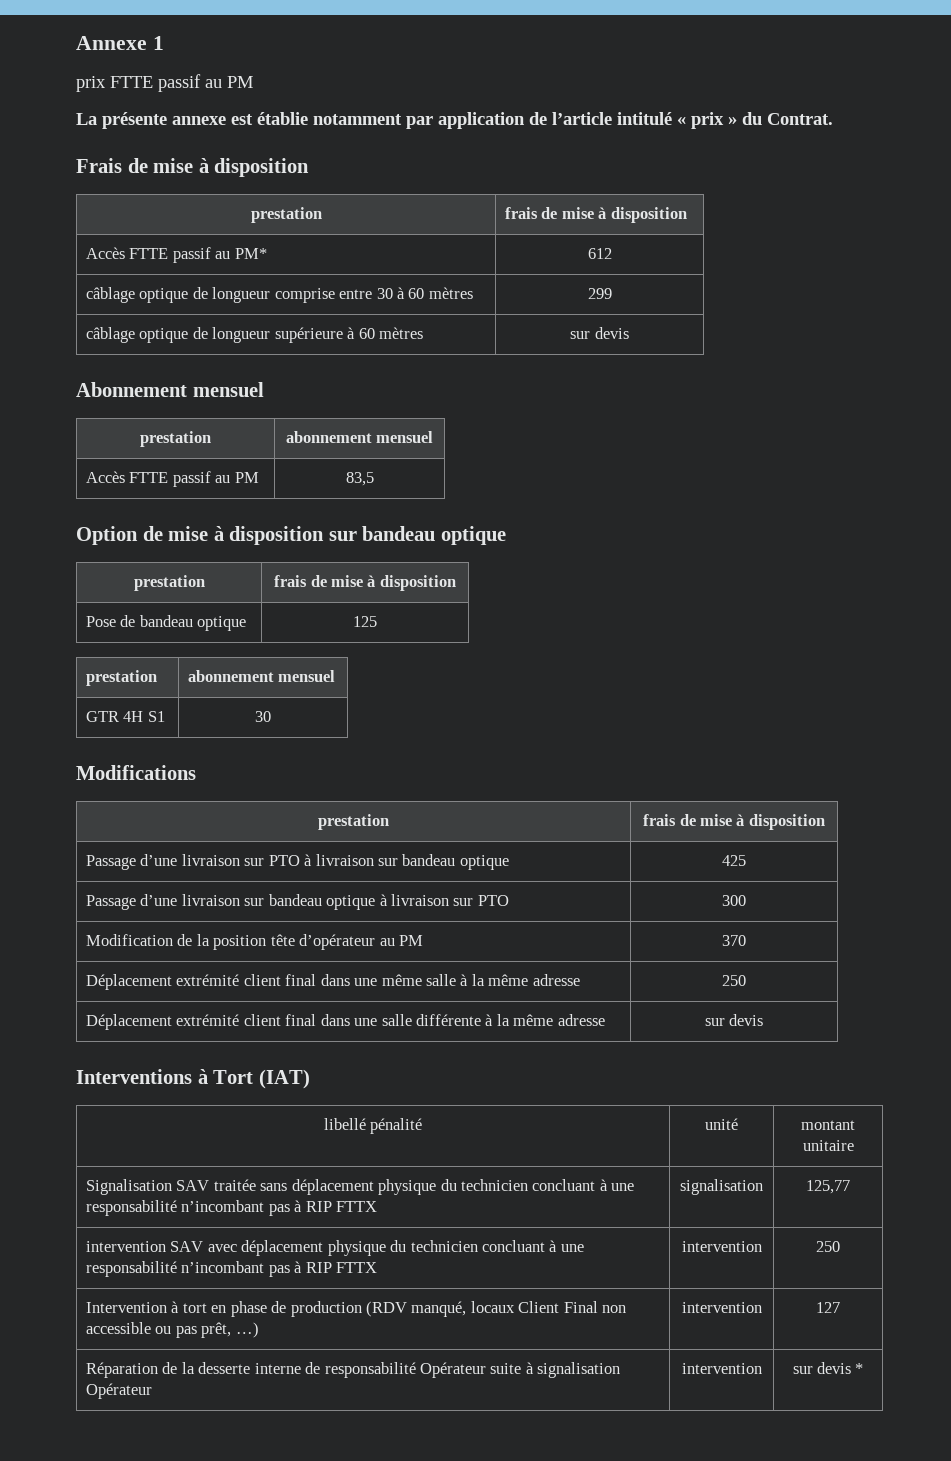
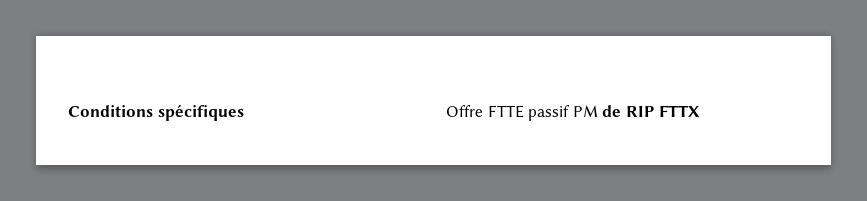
- Annexe 1
- prix FTTE passif au PM
- La présente annexe est établie notamment par application de l’article intitulé « prix » du Contrat.
- Frais de mise à disposition
- prestation | frais de mise à disposition
- Accès FTTE passif au PM* | 612
- câblage optique de longueur comprise entre 30 à 60 mètres | 299
- câblage optique de longueur supérieure à 60 mètres | sur devis
- Abonnement mensuel
- prestation | abonnement mensuel
- Accès FTTE passif au PM | 83,5
- Option de mise à disposition sur bandeau optique
- prestation | frais de mise à disposition
- Pose de bandeau optique | 125
- prestation | abonnement mensuel
- GTR 4H S1 | 30
- Modifications
- prestation | frais de mise à disposition
- Passage d’une livraison sur PTO à livraison sur bandeau optique | 425
- Passage d’une livraison sur bandeau optique à livraison sur PTO | 300
- Modification de la position tête d’opérateur au PM | 370
- Déplacement extrémité client final dans une même salle à la même adresse | 250
- Déplacement extrémité client final dans une salle différente à la même adresse | sur devis
- Interventions à Tort (IAT)
- libellé pénalité | unité | montant unitaire
- Signalisation SAV traitée sans déplacement physique du technicien concluant à une responsabilité n’incombant pas à RIP FTTX | signalisation | 125,77
- intervention SAV avec déplacement physique du technicien concluant à une responsabilité n’incombant pas à RIP FTTX | intervention | 250
- Intervention à tort en phase de production (RDV manqué, locaux Client Final non accessible ou pas prêt, …) | intervention | 127
- Réparation de la desserte interne de responsabilité Opérateur suite à signalisation Opérateur | intervention | sur devis *
+ Conditions spécifiques
+ Offre FTTE passif PM de RIP FTTX

